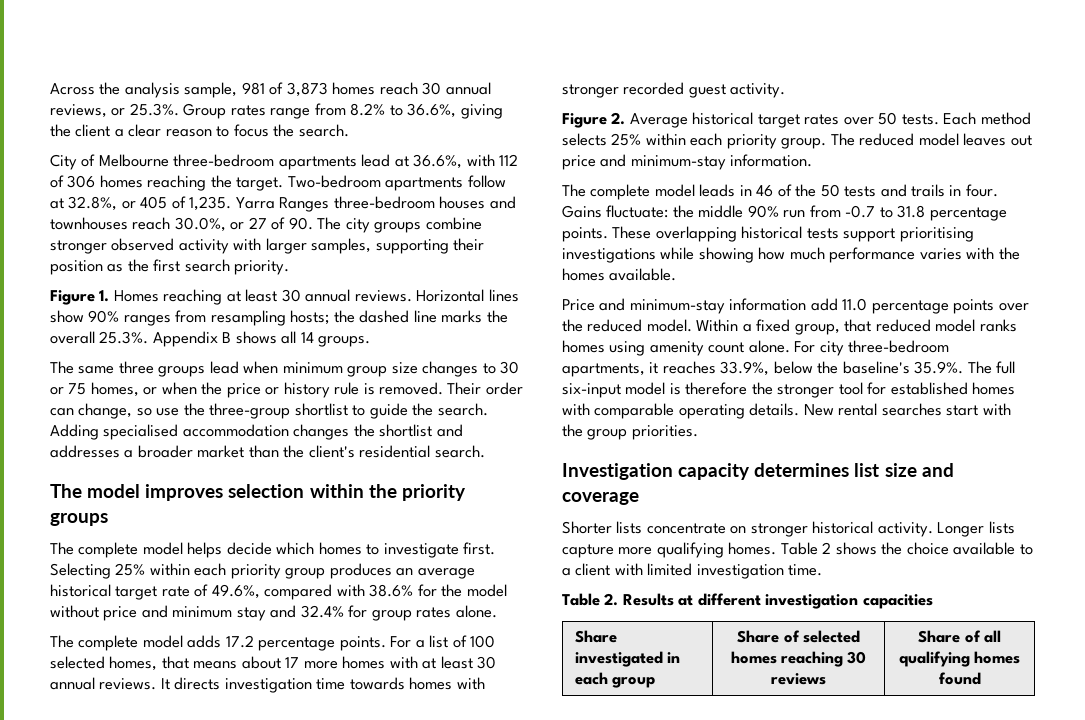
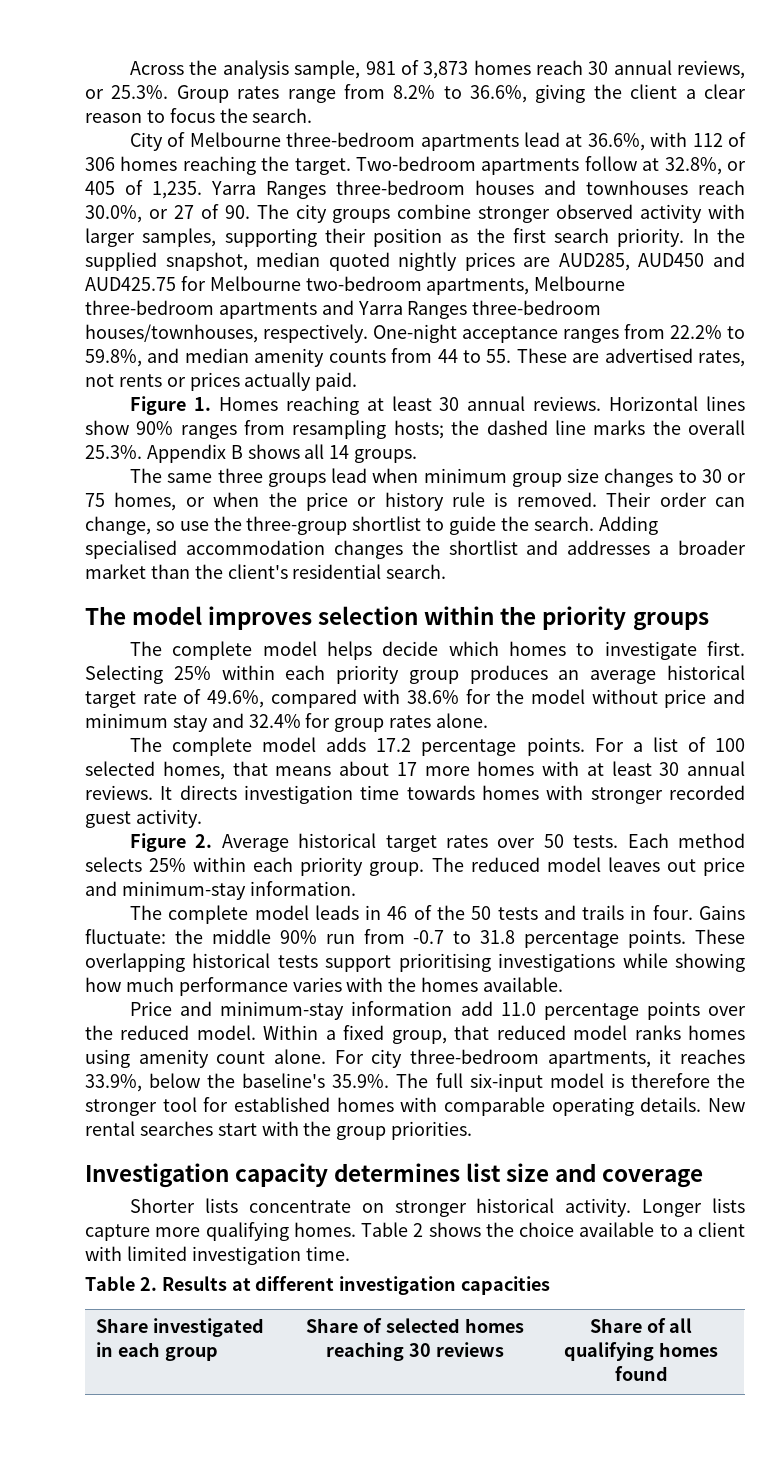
+ In the supplied snapshot, median quoted nightly prices are AUD285, AUD450 and AUD425.75 for Melbourne two-bedroom apartments, Melbourne three-bedroom apartments and Yarra Ranges three-bedroom houses/townhouses, respectively. One-night acceptance ranges from 22.2% to 59.8%, and median amenity counts from 44 to 55. These are advertised rates, not rents or prices actually paid.

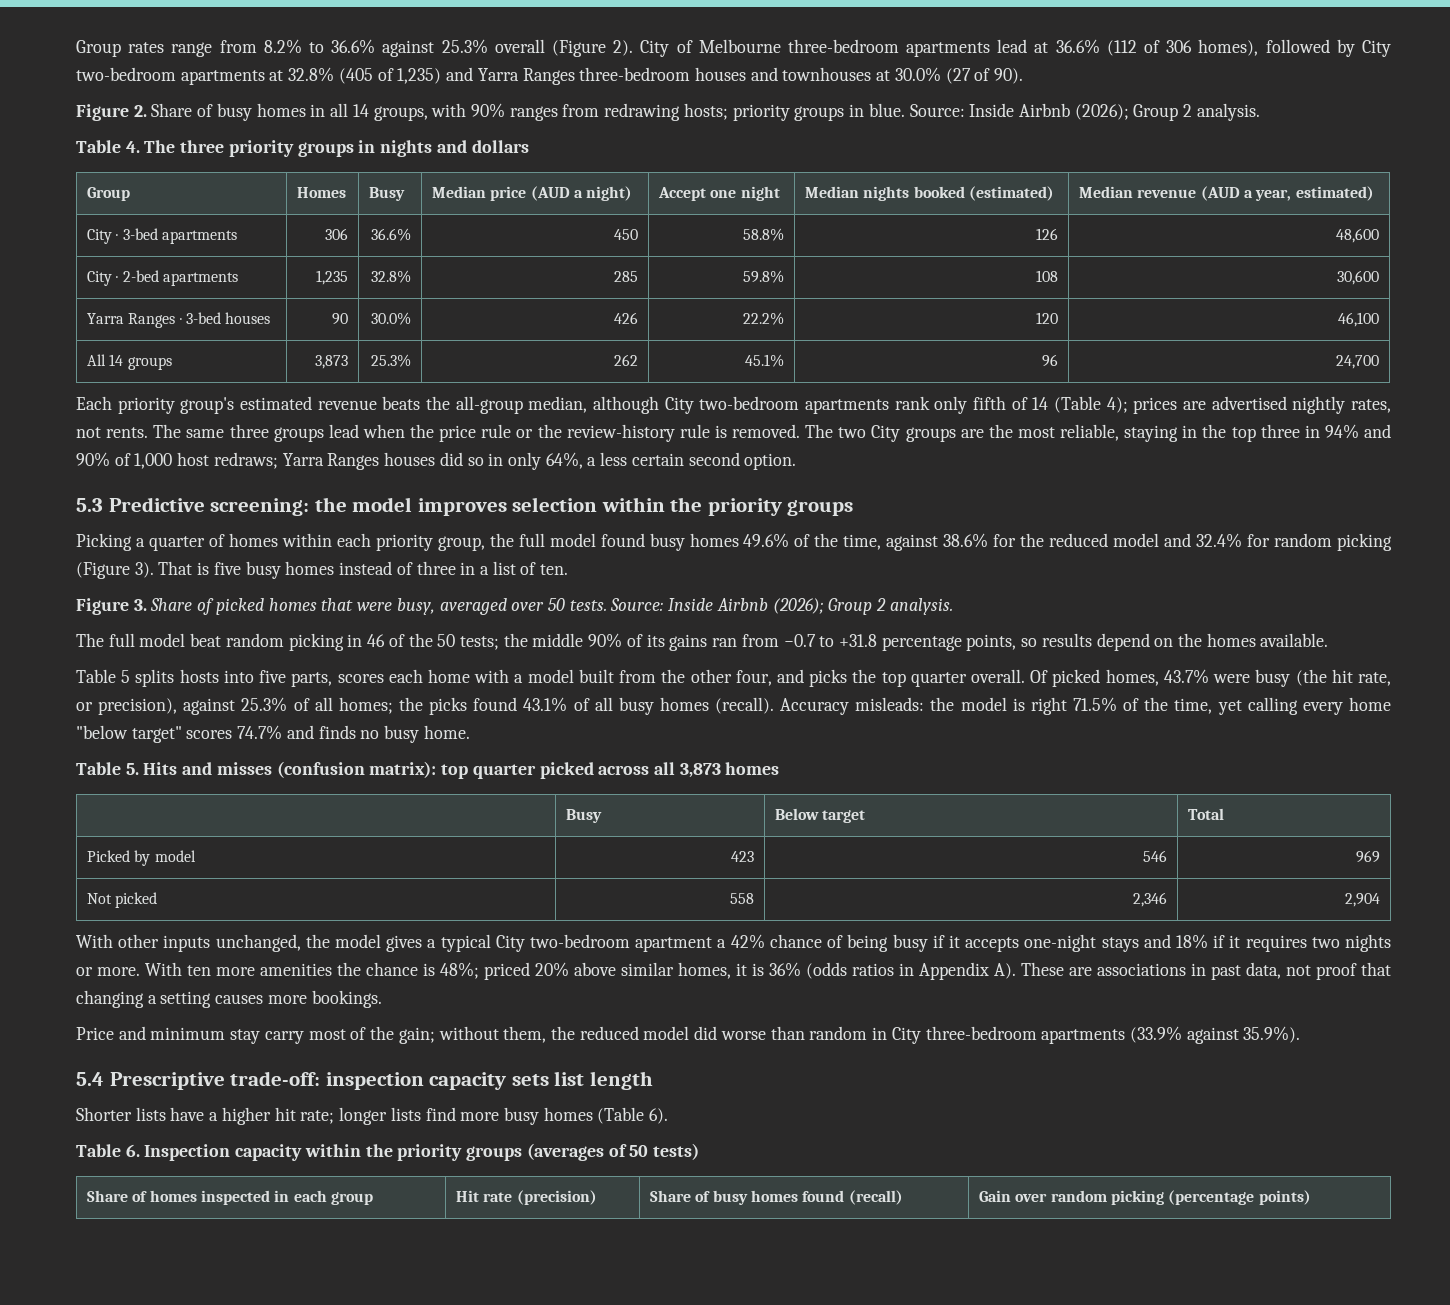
- Across the analysis sample, 981 of 3,873 homes reach 30 annual reviews, or 25.3%. Group rates range from 8.2% to 36.6%, giving the client a clear reason to focus the search.
- City of Melbourne three-bedroom apartments lead at 36.6%, with 112 of 306 homes reaching the target. Two-bedroom apartments follow at 32.8%, or 405 of 1,235. Yarra Ranges three-bedroom houses and townhouses reach 30.0%, or 27 of 90. The city groups combine stronger observed activity with larger samples, supporting their position as the first search priority. In the supplied snapshot, median quoted nightly prices are AUD285, AUD450 and AUD425.75 for Melbourne two-bedroom apartments, Melbourne three-bedroom apartments and Yarra Ranges three-bedroom houses/townhouses, respectively. One-night acceptance ranges from 22.2% to 59.8%, and median amenity counts from 44 to 55. These are advertised rates, not rents or prices actually paid.
- Figure 1. Homes reaching at least 30 annual reviews. Horizontal lines show 90% ranges from resampling hosts; the dashed line marks the overall 25.3%. Appendix B shows all 14 groups.
- The same three groups lead when minimum group size changes to 30 or 75 homes, or when the price or history rule is removed. Their order can change, so use the three-group shortlist to guide the search. Adding specialised accommodation changes the shortlist and addresses a broader market than the client's residential search.
- The model improves selection within the priority groups
+ Group rates range from 8.2% to 36.6% against 25.3% overall (Figure 2). City of Melbourne three-bedroom apartments lead at 36.6% (112 of 306 homes), followed by City two-bedroom apartments at 32.8% (405 of 1,235) and Yarra Ranges three-bedroom houses and townhouses at 30.0% (27 of 90).
+ Figure 2. Share of busy homes in all 14 groups, with 90% ranges from redrawing hosts; priority groups in blue. Source: Inside Airbnb (2026); Group 2 analysis.
+ Table 4. The three priority groups in nights and dollars
+ Group | Homes | Busy | Median price (AUD a night) | Accept one night | Median nights booked (estimated) | Median revenue (AUD a year, estimated)
+ City · 3-bed apartments | 306 | 36.6% | 450 | 58.8% | 126 | 48,600
+ City · 2-bed apartments | 1,235 | 32.8% | 285 | 59.8% | 108 | 30,600
+ Yarra Ranges · 3-bed houses | 90 | 30.0% | 426 | 22.2% | 120 | 46,100
+ All 14 groups | 3,873 | 25.3% | 262 | 45.1% | 96 | 24,700
+ Each priority group's estimated revenue beats the all-group median, although City two-bedroom apartments rank only fifth of 14 (Table 4); prices are advertised nightly rates, not rents. The same three groups lead when the price rule or the review-history rule is removed. The two City groups are the most reliable, staying in the top three in 94% and 90% of 1,000 host redraws; Yarra Ranges houses did so in only 64%, a less certain second option.
+ 5.3 Predictive screening: the model improves selection within the priority groups
- The complete model helps decide which homes to investigate first. Selecting 25% within each priority group produces an average historical target rate of 49.6%, compared with 38.6% for the model without price and minimum stay and 32.4% for group rates alone.
- The complete model adds 17.2 percentage points. For a list of 100 selected homes, that means about 17 more homes with at least 30 annual reviews. It directs investigation time towards homes with stronger recorded guest activity.
- Figure 2. Average historical target rates over 50 tests. Each method selects 25% within each priority group. The reduced model leaves out price and minimum-stay information.
- The complete model leads in 46 of the 50 tests and trails in four. Gains fluctuate: the middle 90% run from -0.7 to 31.8 percentage points. These overlapping historical tests support prioritising investigations while showing how much performance varies with the homes available.
- Price and minimum-stay information add 11.0 percentage points over the reduced model. Within a fixed group, that reduced model ranks homes using amenity count alone. For city three-bedroom apartments, it reaches 33.9%, below the baseline's 35.9%. The full six-input model is therefore the stronger tool for established homes with comparable operating details. New rental searches start with the group priorities.
- Investigation capacity determines list size and coverage
- Shorter lists concentrate on stronger historical activity. Longer lists capture more qualifying homes. Table 2 shows the choice available to a client with limited investigation time.
- Table 2. Results at different investigation capacities
- Share investigated in each group | Share of selected homes reaching 30 reviews | Share of all qualifying homes found
+ Picking a quarter of homes within each priority group, the full model found busy homes 49.6% of the time, against 38.6% for the reduced model and 32.4% for random picking (Figure 3). That is five busy homes instead of three in a list of ten.
+ Figure 3. Share of picked homes that were busy, averaged over 50 tests. Source: Inside Airbnb (2026); Group 2 analysis.
+ The full model beat random picking in 46 of the 50 tests; the middle 90% of its gains ran from −0.7 to +31.8 percentage points, so results depend on the homes available.
+ Table 5 splits hosts into five parts, scores each home with a model built from the other four, and picks the top quarter overall. Of picked homes, 43.7% were busy (the hit rate, or precision), against 25.3% of all homes; the picks found 43.1% of all busy homes (recall). Accuracy misleads: the model is right 71.5% of the time, yet calling every home "below target" scores 74.7% and finds no busy home.
+ Table 5. Hits and misses (confusion matrix): top quarter picked across all 3,873 homes
+ | Busy | Below target | Total
+ Picked by model | 423 | 546 | 969
+ Not picked | 558 | 2,346 | 2,904
+ With other inputs unchanged, the model gives a typical City two-bedroom apartment a 42% chance of being busy if it accepts one-night stays and 18% if it requires two nights or more. With ten more amenities the chance is 48%; priced 20% above similar homes, it is 36% (odds ratios in Appendix A). These are associations in past data, not proof that changing a setting causes more bookings.
+ Price and minimum stay carry most of the gain; without them, the reduced model did worse than random in City three-bedroom apartments (33.9% against 35.9%).
+ 5.4 Prescriptive trade-off: inspection capacity sets list length
+ Shorter lists have a higher hit rate; longer lists find more busy homes (Table 6).
+ Table 6. Inspection capacity within the priority groups (averages of 50 tests)
+ Share of homes inspected in each group | Hit rate (precision) | Share of busy homes found (recall) | Gain over random picking (percentage points)

